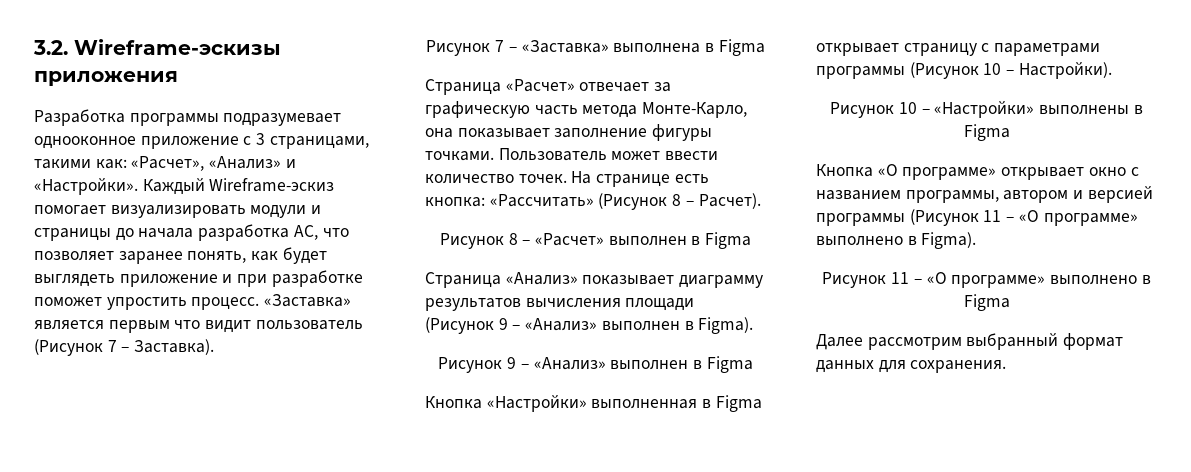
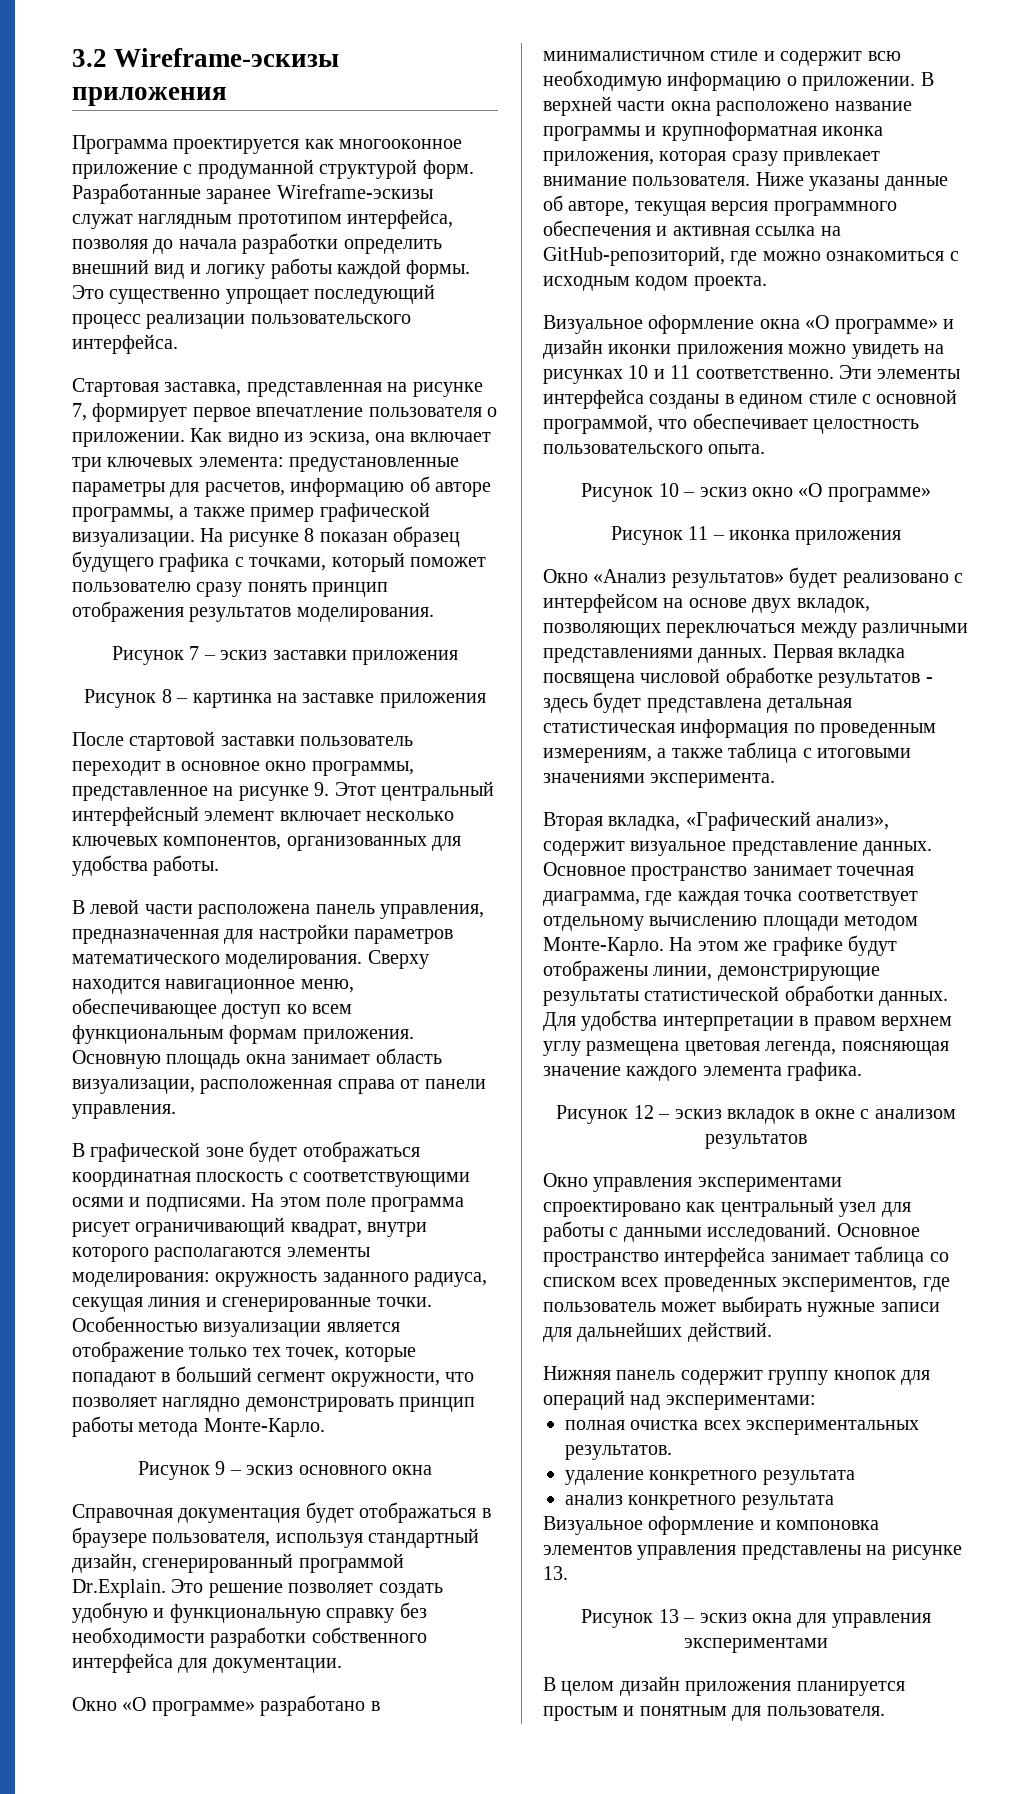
- 3.2. Wireframe-эскизы приложения
+ 3.2 Wireframe-эскизы приложения
- Разработка программы подразумевает однооконное приложение с 3 страницами, такими как: «Расчет», «Анализ» и «Настройки». Каждый Wireframe-эскиз помогает визуализировать модули и страницы до начала разработка АС, что позволяет заранее понять, как будет выглядеть приложение и при разработке поможет упростить процесс. «Заставка» является первым что видит пользователь (Рисунок 7 – Заставка).
- Рисунок 7 – «Заставка» выполнена в Figma
- Страница «Расчет» отвечает за графическую часть метода Монте-Карло, она показывает заполнение фигуры точками. Пользователь может ввести количество точек. На странице есть кнопка: «Рассчитать» (Рисунок 8 – Расчет).
- Рисунок 8 – «Расчет» выполнен в Figma
- Страница «Анализ» показывает диаграмму результатов вычисления площади (Рисунок 9 – «Анализ» выполнен в Figma).
- Рисунок 9 – «Анализ» выполнен в Figma
- Кнопка «Настройки» выполненная в Figma открывает страницу с параметрами программы (Рисунок 10 – Настройки).
- Рисунок 10 – «Настройки» выполнены в Figma
- Кнопка «О программе» открывает окно с названием программы, автором и версией программы (Рисунок 11 – «О программе» выполнено в Figma).
- Рисунок 11 – «О программе» выполнено в Figma
- Далее рассмотрим выбранный формат данных для сохранения.
+ Программа проектируется как многооконное приложение с продуманной структурой форм. Разработанные заранее Wireframe-эскизы служат наглядным прототипом интерфейса, позволяя до начала разработки определить внешний вид и логику работы каждой формы. Это существенно упрощает последующий процесс реализации пользовательского интерфейса.
+ Стартовая заставка, представленная на рисунке 7, формирует первое впечатление пользователя о приложении. Как видно из эскиза, она включает три ключевых элемента: предустановленные параметры для расчетов, информацию об авторе программы, а также пример графической визуализации. На рисунке 8 показан образец будущего графика с точками, который поможет пользователю сразу понять принцип отображения результатов моделирования.
+ Рисунок 7 – эскиз заставки приложения
+ Рисунок 8 – картинка на заставке приложения
+ После стартовой заставки пользователь переходит в основное окно программы, представленное на рисунке 9. Этот центральный интерфейсный элемент включает несколько ключевых компонентов, организованных для удобства работы.
+ В левой части расположена панель управления, предназначенная для настройки параметров математического моделирования. Сверху находится навигационное меню, обеспечивающее доступ ко всем функциональным формам приложения. Основную площадь окна занимает область визуализации, расположенная справа от панели управления.
+ В графической зоне будет отображаться координатная плоскость с соответствующими осями и подписями. На этом поле программа рисует ограничивающий квадрат, внутри которого располагаются элементы моделирования: окружность заданного радиуса, секущая линия и сгенерированные точки. Особенностью визуализации является отображение только тех точек, которые попадают в больший сегмент окружности, что позволяет наглядно демонстрировать принцип работы метода Монте-Карло.
+ Рисунок 9 – эскиз основного окна
+ Справочная документация будет отображаться в браузере пользователя, используя стандартный дизайн, сгенерированный программой Dr.Explain. Это решение позволяет создать удобную и функциональную справку без необходимости разработки собственного интерфейса для документации.
+ Окно «О программе» разработано в минималистичном стиле и содержит всю необходимую информацию о приложении. В верхней части окна расположено название программы и крупноформатная иконка приложения, которая сразу привлекает внимание пользователя. Ниже указаны данные об авторе, текущая версия программного обеспечения и активная ссылка на GitHub-репозиторий, где можно ознакомиться с исходным кодом проекта.
+ Визуальное оформление окна «О программе» и дизайн иконки приложения можно увидеть на рисунках 10 и 11 соответственно. Эти элементы интерфейса созданы в едином стиле с основной программой, что обеспечивает целостность пользовательского опыта.
+ Рисунок 10 – эскиз окно «О программе»
+ Рисунок 11 – иконка приложения
+ Окно «Анализ результатов» будет реализовано с интерфейсом на основе двух вкладок, позволяющих переключаться между различными представлениями данных. Первая вкладка посвящена числовой обработке результатов - здесь будет представлена детальная статистическая информация по проведенным измерениям, а также таблица с итоговыми значениями эксперимента.
+ Вторая вкладка, «Графический анализ», содержит визуальное представление данных. Основное пространство занимает точечная диаграмма, где каждая точка соответствует отдельному вычислению площади методом Монте-Карло. На этом же графике будут отображены линии, демонстрирующие результаты статистической обработки данных. Для удобства интерпретации в правом верхнем углу размещена цветовая легенда, поясняющая значение каждого элемента графика.
+ Рисунок 12 – эскиз вкладок в окне с анализом результатов
+ Окно управления экспериментами спроектировано как центральный узел для работы с данными исследований. Основное пространство интерфейса занимает таблица со списком всех проведенных экспериментов, где пользователь может выбирать нужные записи для дальнейших действий.
+ Нижняя панель содержит группу кнопок для операций над экспериментами:
+ полная очистка всех экспериментальных результатов.
+ удаление конкретного результата
+ анализ конкретного результата
+ Визуальное оформление и компоновка элементов управления представлены на рисунке 13.
+ Рисунок 13 – эскиз окна для управления экспериментами
+ В целом дизайн приложения планируется простым и понятным для пользователя.

